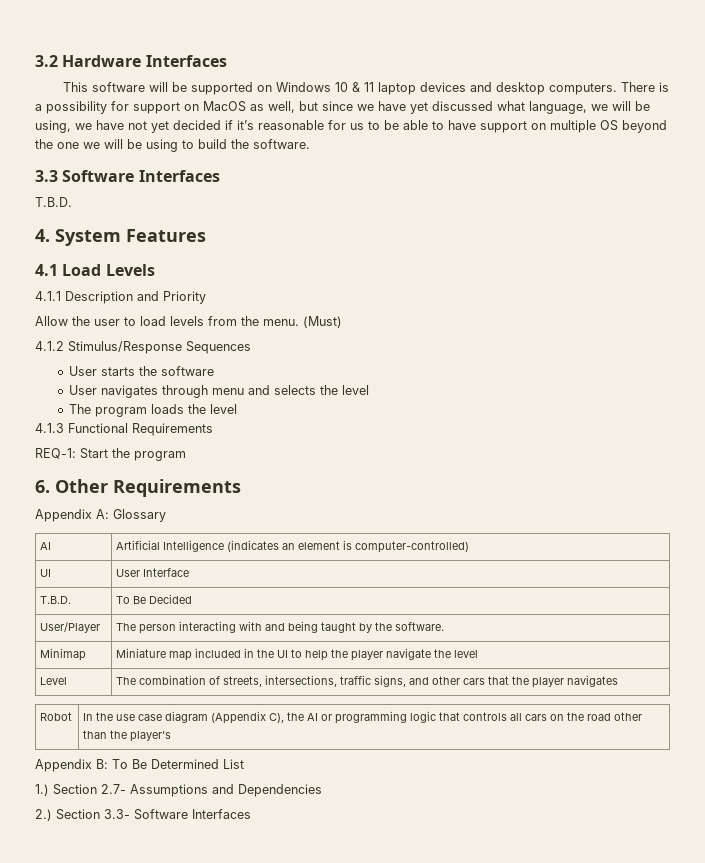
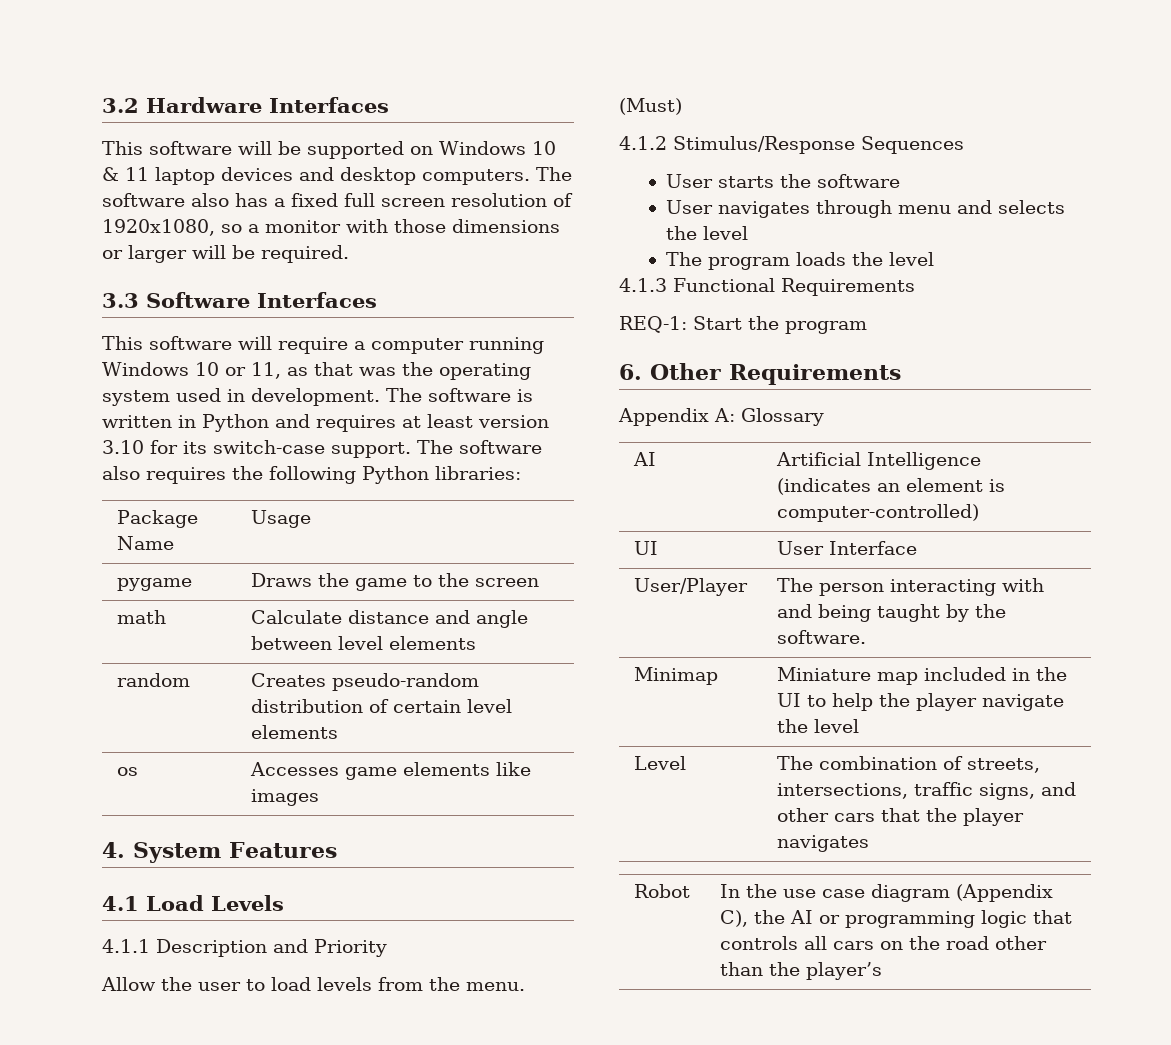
- There is a possibility for support on MacOS as well, but since we have yet discussed what language, we will be using, we have not yet decided if it’s reasonable for us to be able to have support on multiple OS beyond the one we will be using to build the software.
+ The software also has a fixed full screen resolution of 1920x1080, so a monitor with those dimensions or larger will be required.
  3.3 Software Interfaces
- T.B.D.
+ This software will require a computer running Windows 10 or 11, as that was the operating system used in development. The software is written in Python and requires at least version 3.10 for its switch-case support. The software also requires the following Python libraries:
+ Package Name | Usage
+ pygame | Draws the game to the screen
+ math | Calculate distance and angle between level elements
+ random | Creates pseudo-random distribution of certain level elements
+ os | Accesses game elements like images
- T.B.D. | To Be Decided
- Appendix B: To Be Determined List
- 1.) Section 2.7- Assumptions and Dependencies
- 2.) Section 3.3- Software Interfaces

